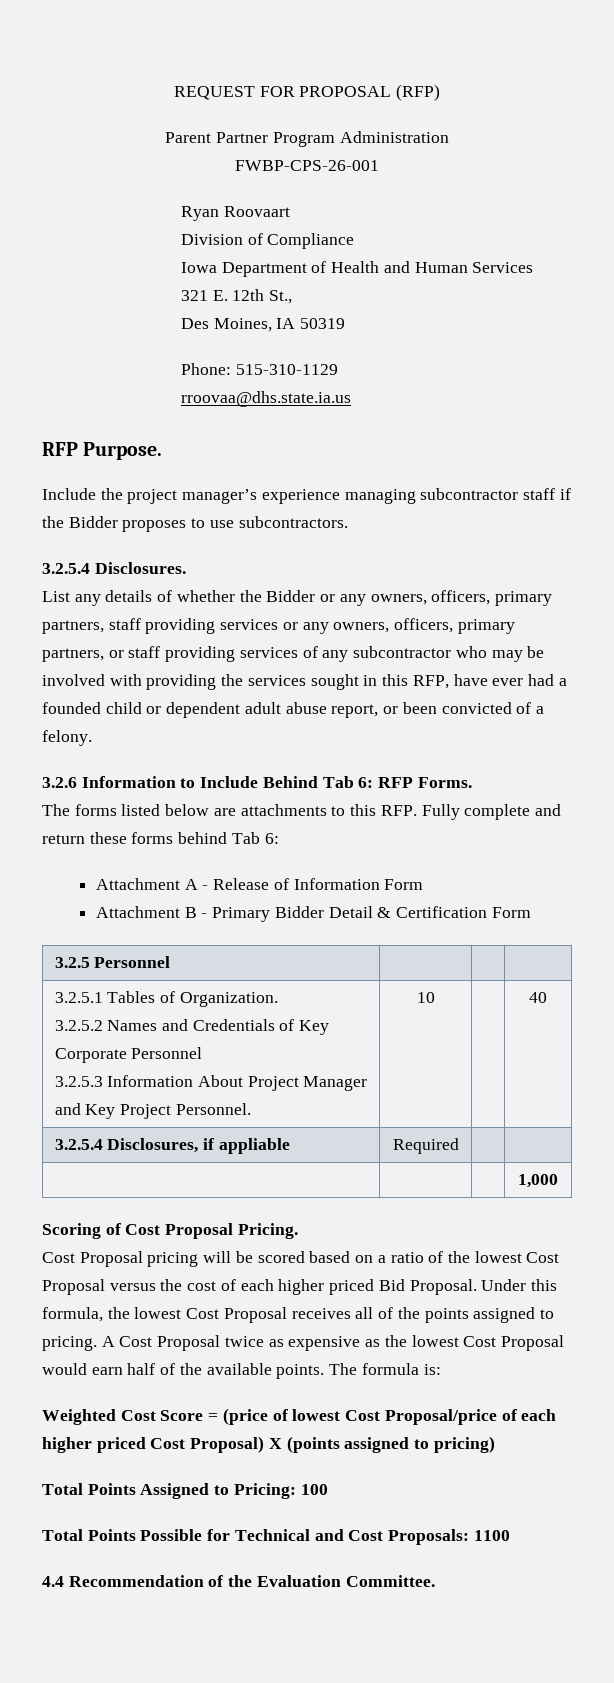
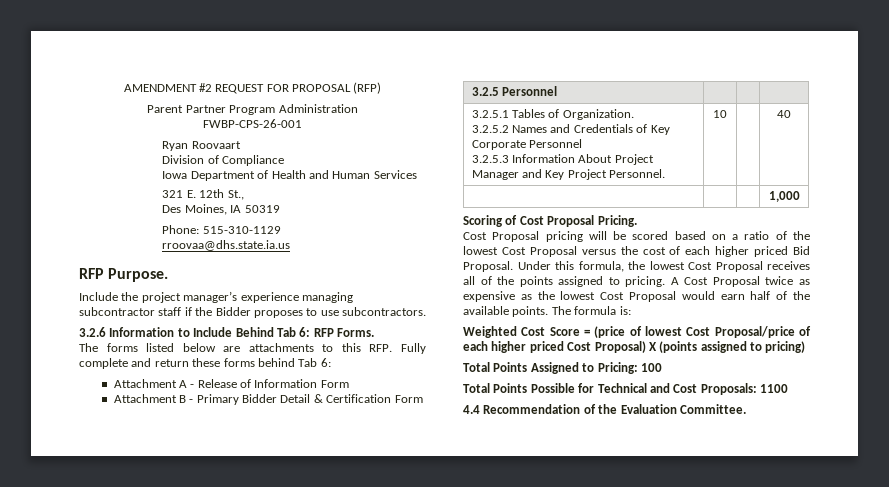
- REQUEST FOR PROPOSAL (RFP)
+ AMENDMENT #2 REQUEST FOR PROPOSAL (RFP)
- 3.2.5.4 Disclosures.
- List any details of whether the Bidder or any owners, officers, primary partners, staff providing services or any owners, officers, primary partners, or staff providing services of any subcontractor who may be involved with providing the services sought in this RFP, have ever had a founded child or dependent adult abuse report, or been convicted of a felony.
- 3.2.5.4 Disclosures, if appliable | Required | |

